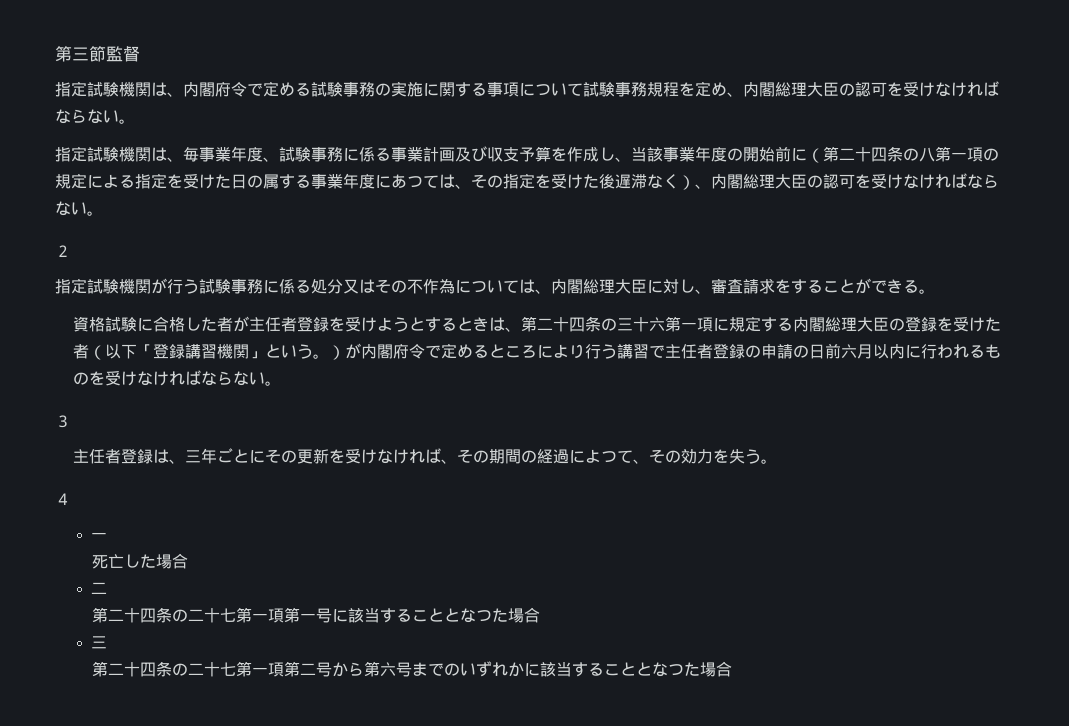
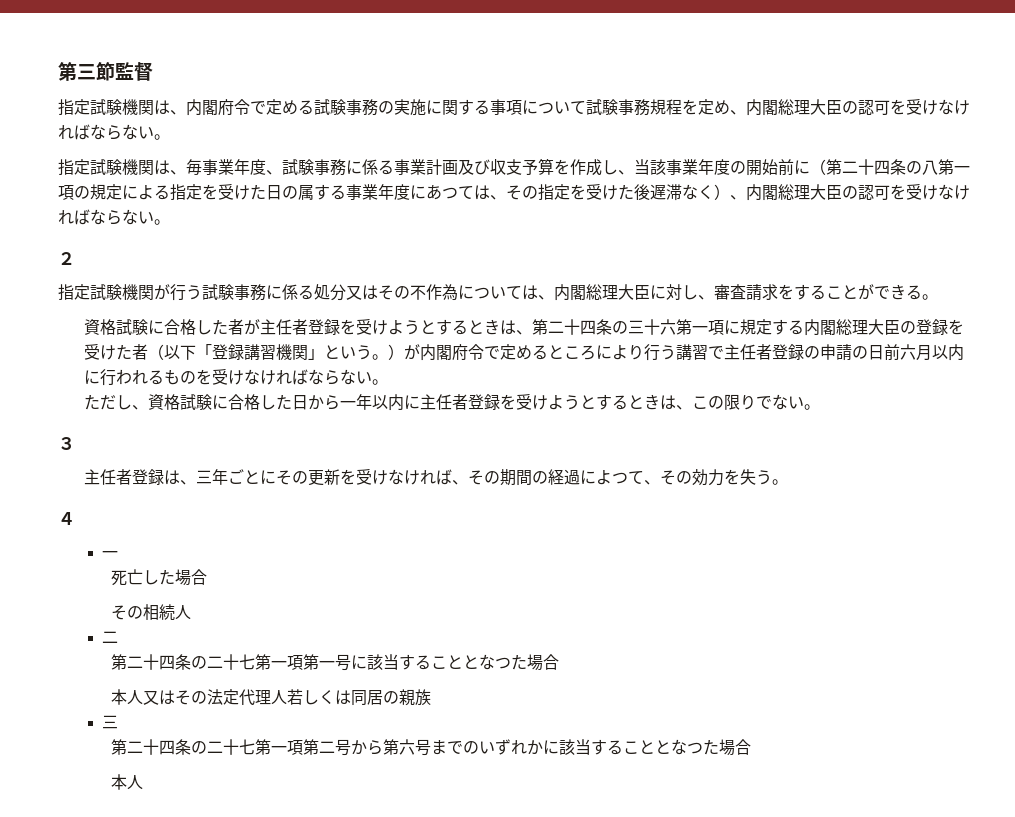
+ ただし、資格試験に合格した日から一年以内に主任者登録を受けようとするときは、この限りでない。
+ その相続人
+ 本人又はその法定代理人若しくは同居の親族
  第二十四条の二十七第一項第二号から第六号までのいずれかに該当することとなつた場合
+ 本人

